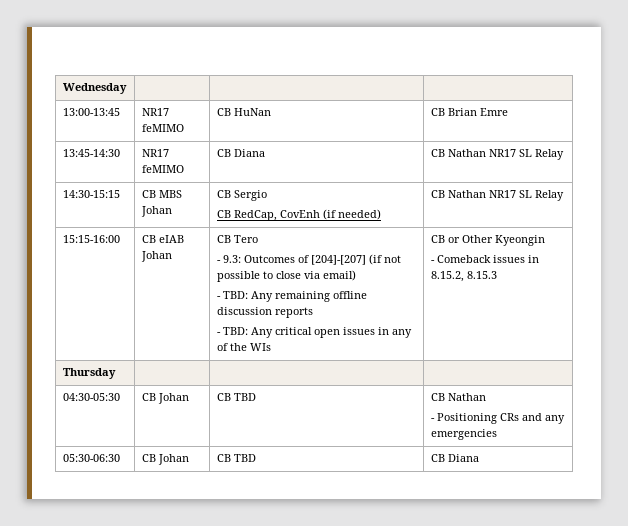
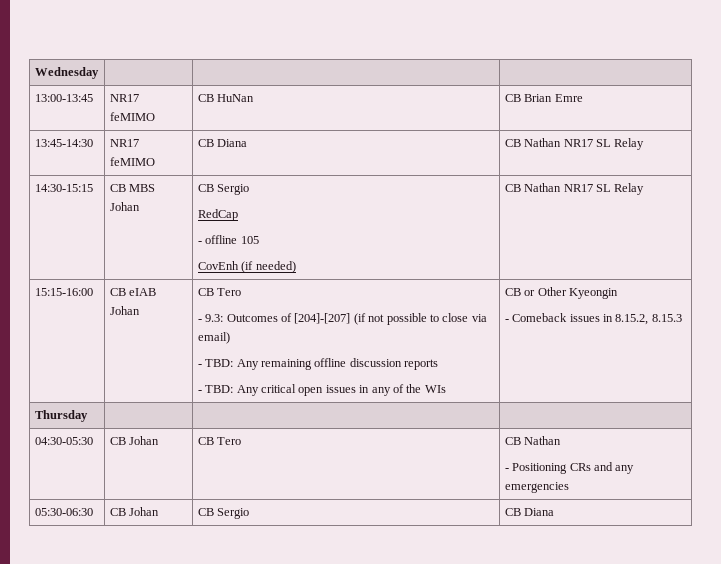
  14:30-15:15 | CB MBS Johan | CB Sergio
- CB RedCap, CovEnh (if needed) | CB Nathan NR17 SL Relay
+ RedCap
+ - offline 105
+ CovEnh (if needed) | CB Nathan NR17 SL Relay
- 04:30-05:30 | CB Johan | CB TBD | CB Nathan
+ 04:30-05:30 | CB Johan | CB Tero | CB Nathan
- 05:30-06:30 | CB Johan | CB TBD | CB Diana
+ 05:30-06:30 | CB Johan | CB Sergio | CB Diana

